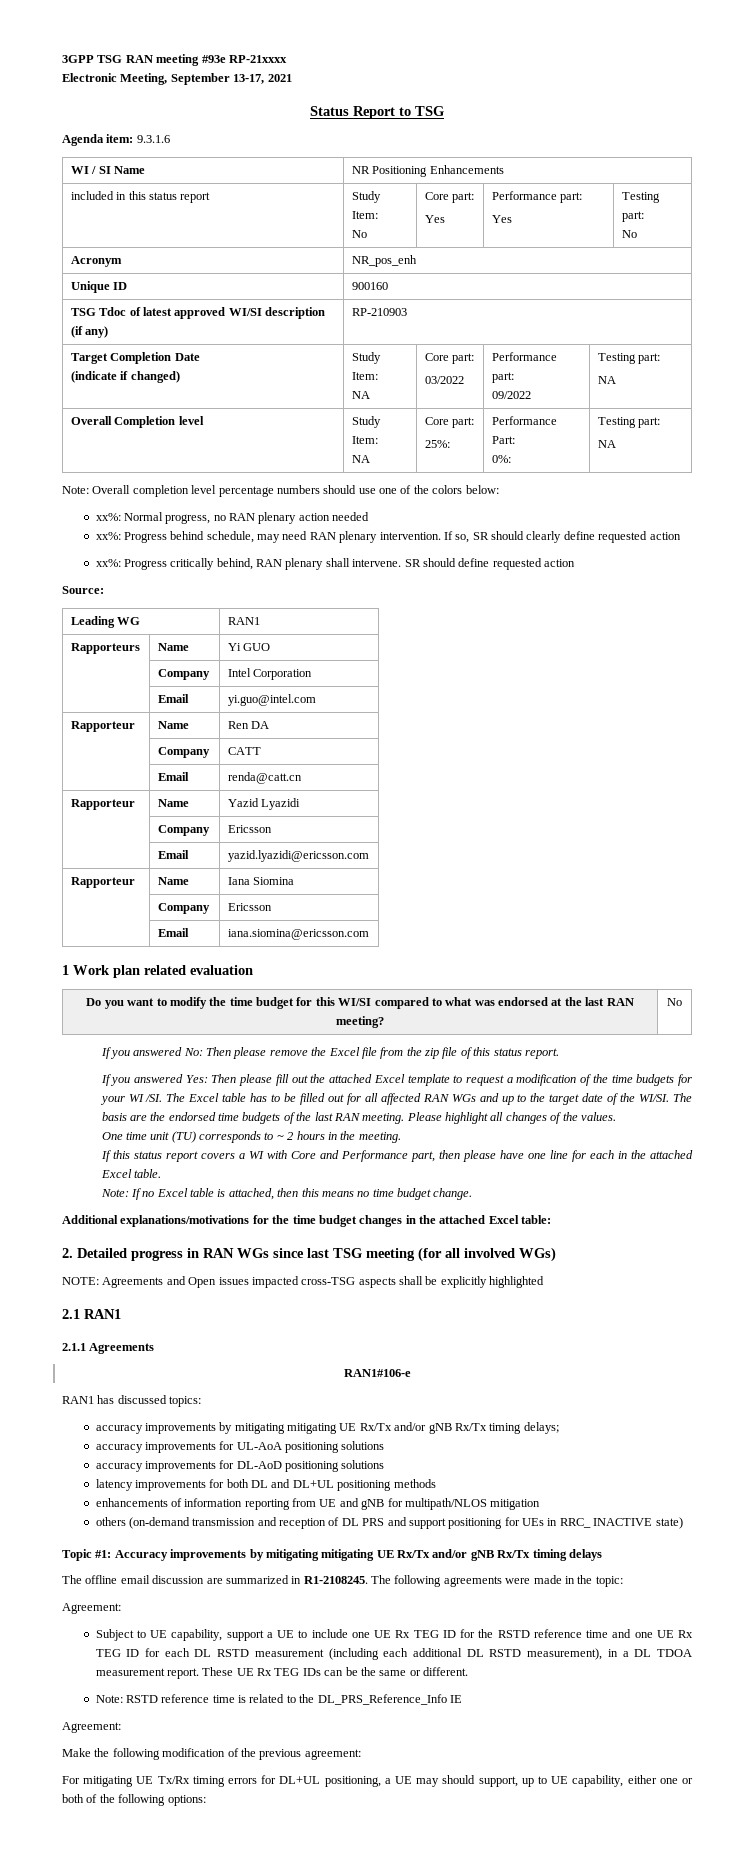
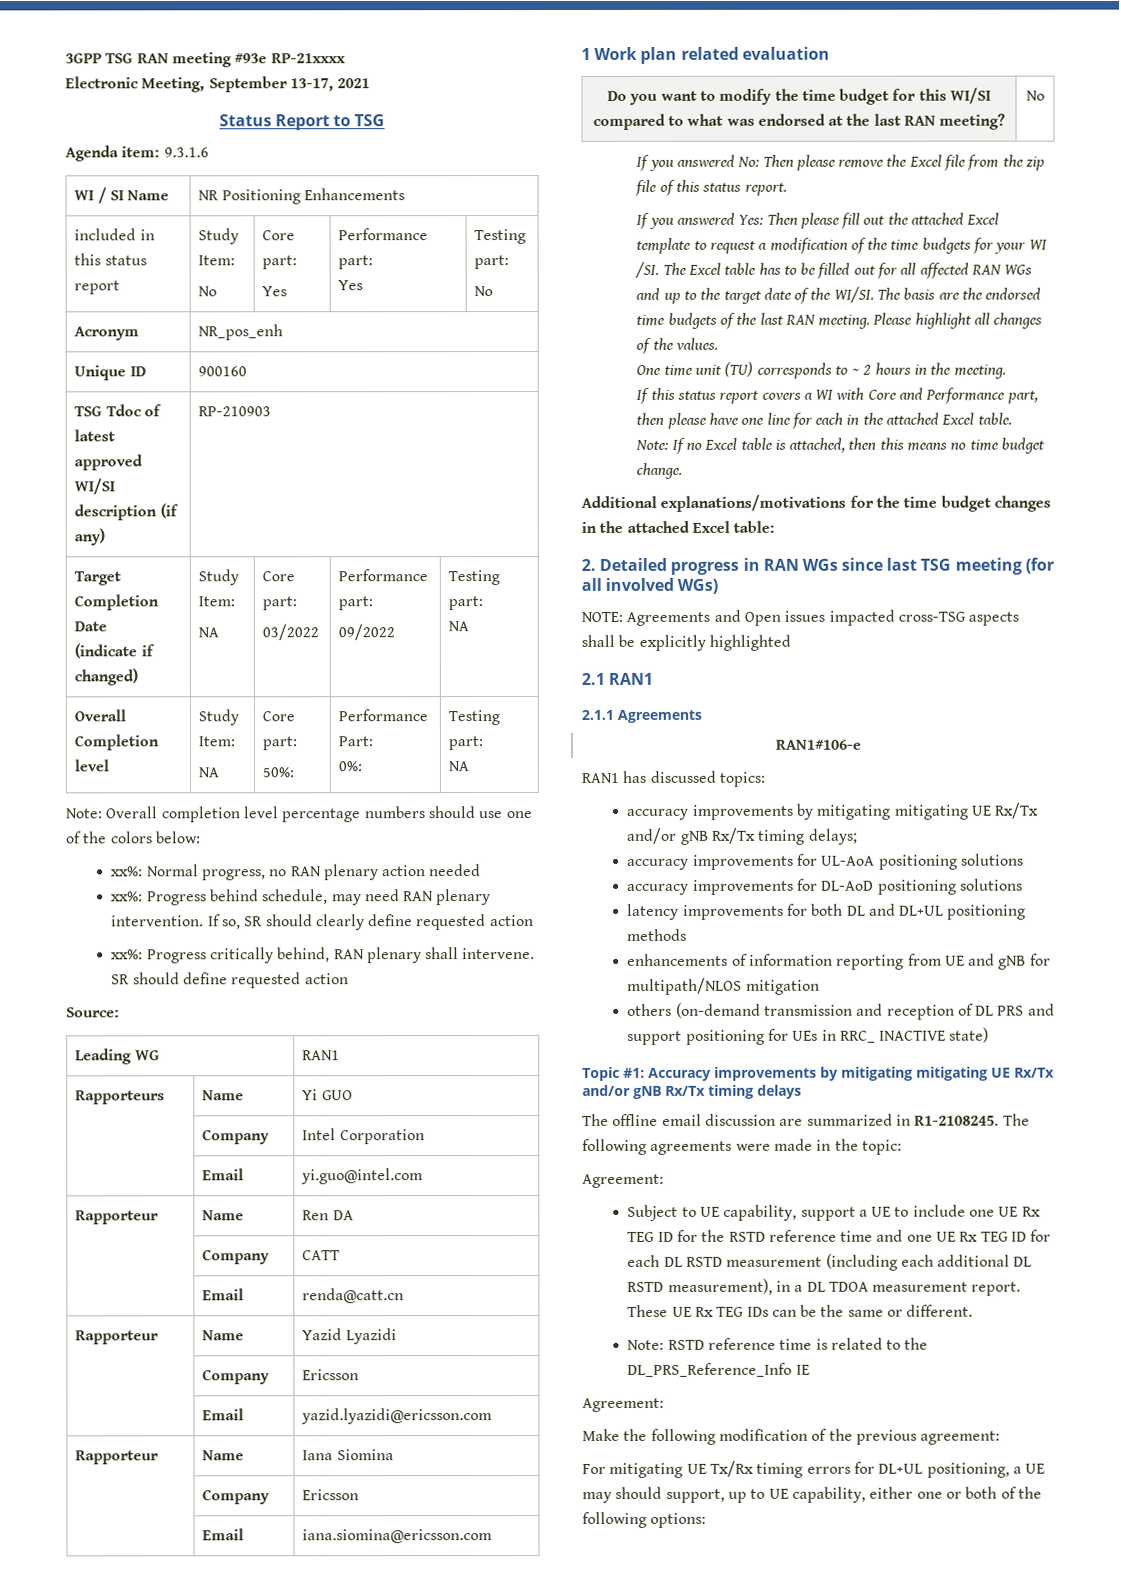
  Overall Completion level | Study Item:
  NA | Core part:
- 25%: | Performance Part:
+ 50%: | Performance Part:

